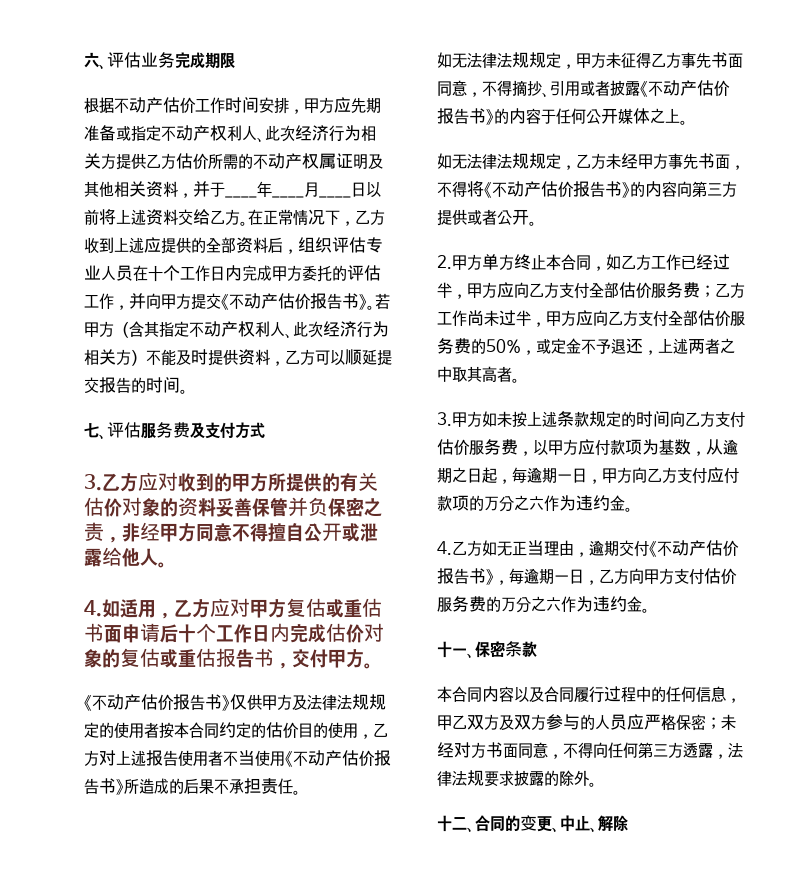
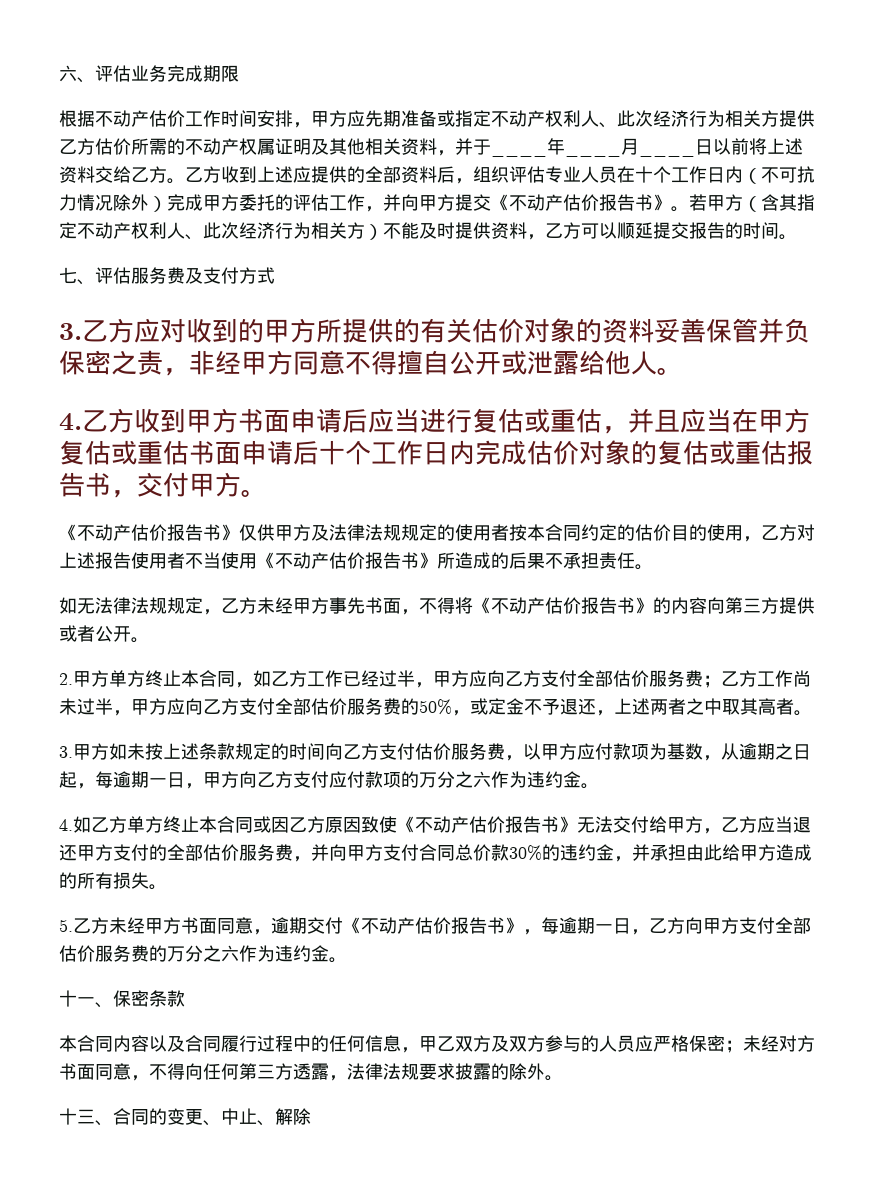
- 在正常情况下，乙方收到上述应提供的全部资料后，组织评估专业人员在十个工作日内完成甲方委托的评估工作，并向甲方提交《不动产估价报告书》。
+ 乙方收到上述应提供的全部资料后，组织评估专业人员在十个工作日内（不可抗力情况除外）完成甲方委托的评估工作，并向甲方提交《不动产估价报告书》。
- 4.如适用，乙方应对甲方复估或重估书面申请后十个工作日内完成估价对象的复估或重估报告书，交付甲方。
+ 4.乙方收到甲方书面申请后应当进行复估或重估，并且应当在甲方复估或重估书面申请后十个工作日内完成估价对象的复估或重估报告书，交付甲方。
- 如无法律法规规定，甲方未征得乙方事先书面同意，不得摘抄、引用或者披露《不动产估价报告书》的内容于任何公开媒体之上。
- 4.乙方如无正当理由，逾期交付《不动产估价报告书》，每逾期一日，乙方向甲方支付估价服务费的万分之六作为违约金。
+ 4.如乙方单方终止本合同或因乙方原因致使《不动产估价报告书》无法交付给甲方，乙方应当退还甲方支付的全部估价服务费，并向甲方支付合同总价款30%的违约金，并承担由此给甲方造成的所有损失。
+ 5.乙方未经甲方书面同意，逾期交付《不动产估价报告书》，每逾期一日，乙方向甲方支付全部估价服务费的万分之六作为违约金。
- 十二、合同的变更、中止、解除
+ 十三、合同的变更、中止、解除

